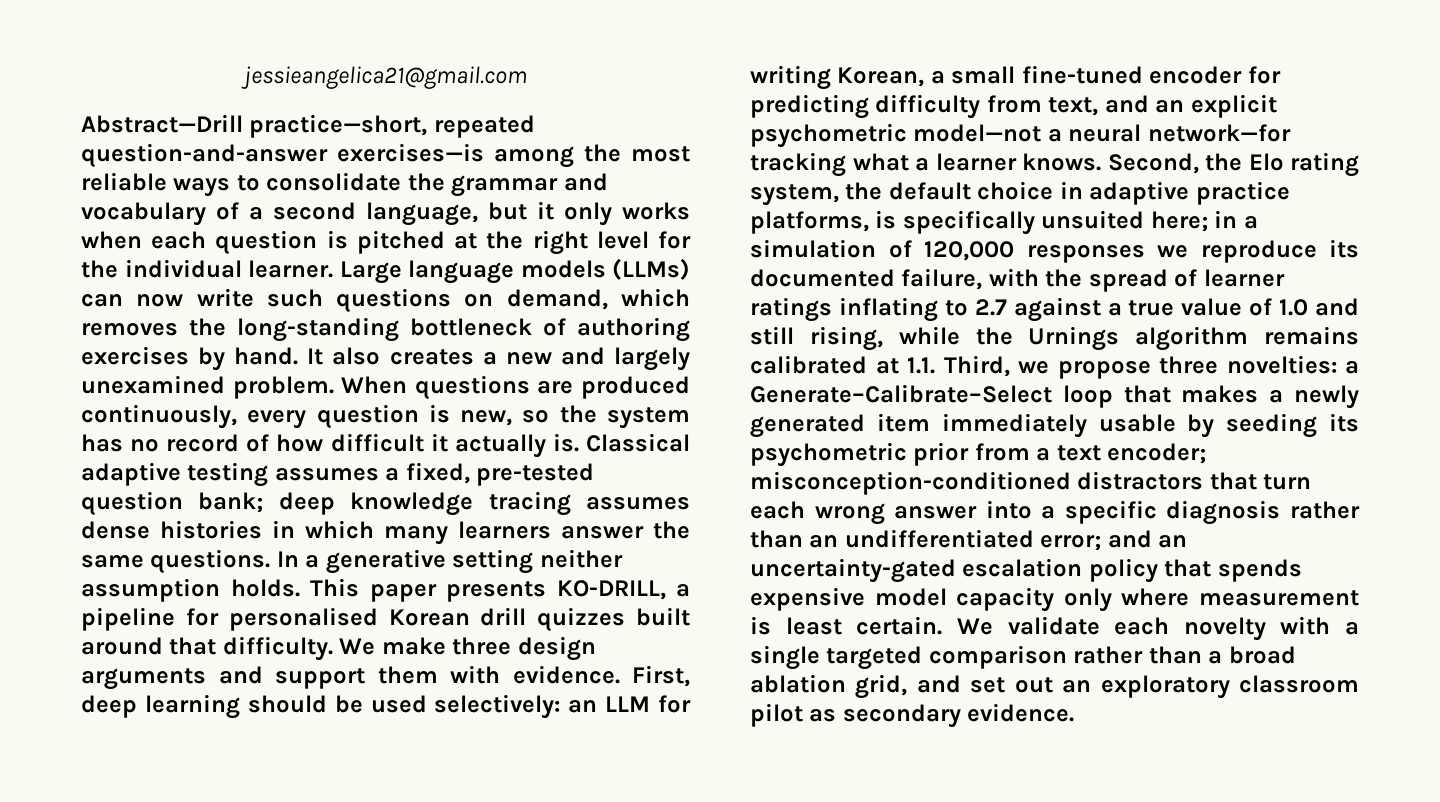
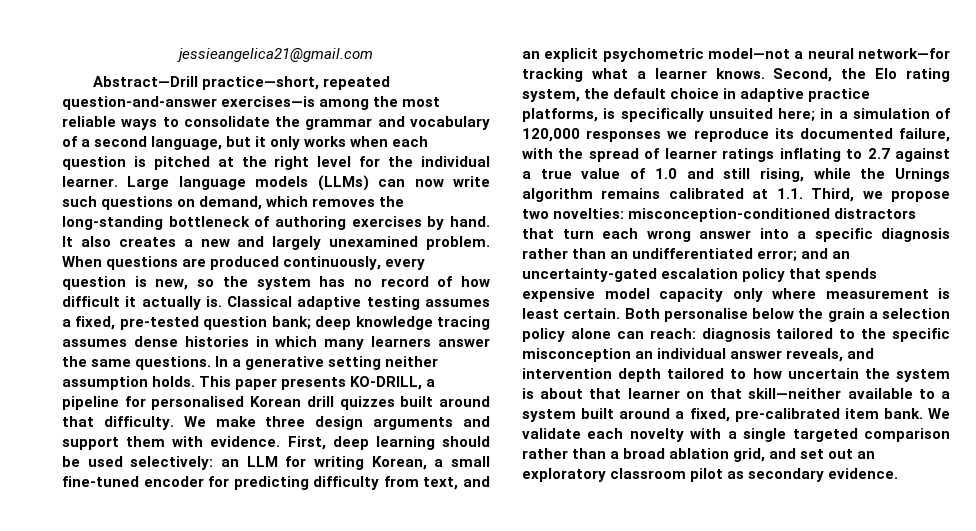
- in a simulation of 120,000 responses we reproduce its documented failure, with the spread of learner ratings inflating to 2.7 against a true value of 1.0 and still rising, while the Urnings algorithm remains calibrated at 1.1. Third, we propose three novelties: a Generate–Calibrate–Select loop that makes a newly generated item immediately usable by seeding its psychometric prior from a text encoder;
+ in a simulation of 120,000 responses we reproduce its documented failure, with the spread of learner ratings inflating to 2.7 against a true value of 1.0 and still rising, while the Urnings algorithm remains calibrated at 1.1. Third, we propose two novelties:
+ Both personalise below the grain a selection policy alone can reach: diagnosis tailored to the specific misconception an individual answer reveals, and intervention depth tailored to how uncertain the system is about that learner on that skill—neither available to a system built around a fixed, pre-calibrated item bank.

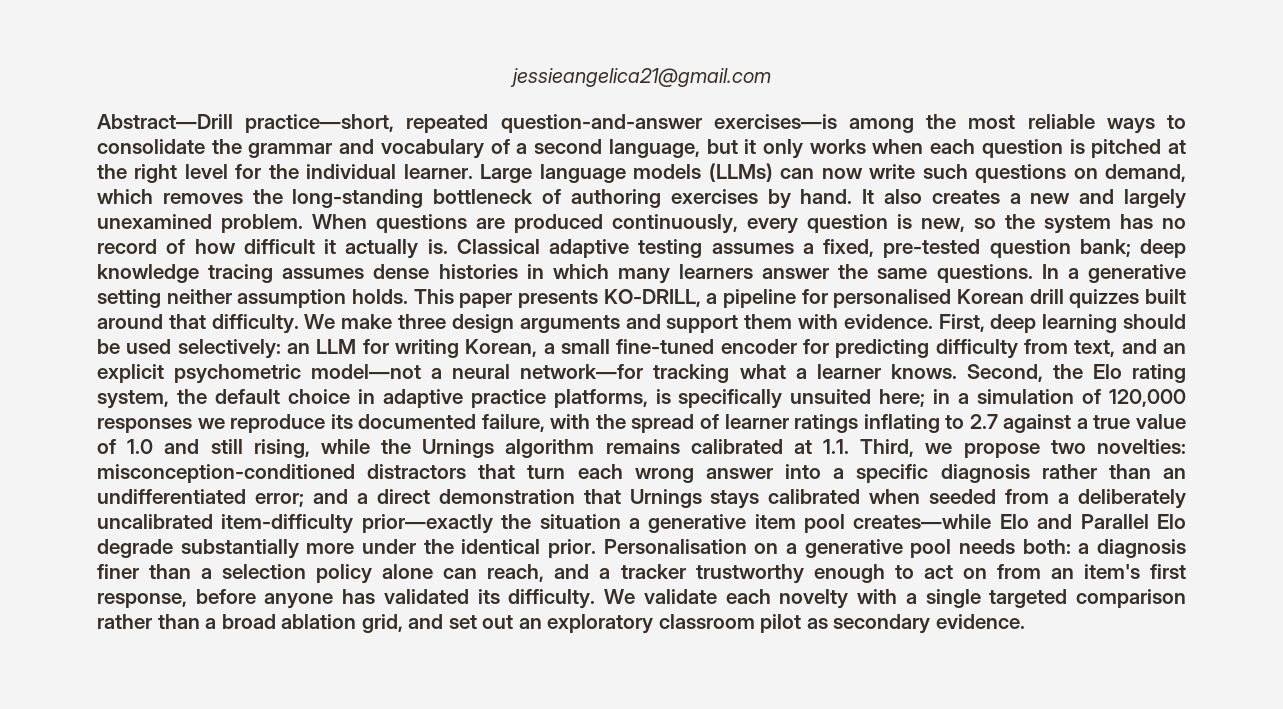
- and an uncertainty-gated escalation policy that spends expensive model capacity only where measurement is least certain. Both personalise below the grain a selection policy alone can reach: diagnosis tailored to the specific misconception an individual answer reveals, and intervention depth tailored to how uncertain the system is about that learner on that skill—neither available to a system built around a fixed, pre-calibrated item bank.
+ and a direct demonstration that Urnings stays calibrated when seeded from a deliberately uncalibrated item-difficulty prior—exactly the situation a generative item pool creates—while Elo and Parallel Elo degrade substantially more under the identical prior. Personalisation on a generative pool needs both: a diagnosis finer than a selection policy alone can reach, and a tracker trustworthy enough to act on from an item's first response, before anyone has validated its difficulty.

